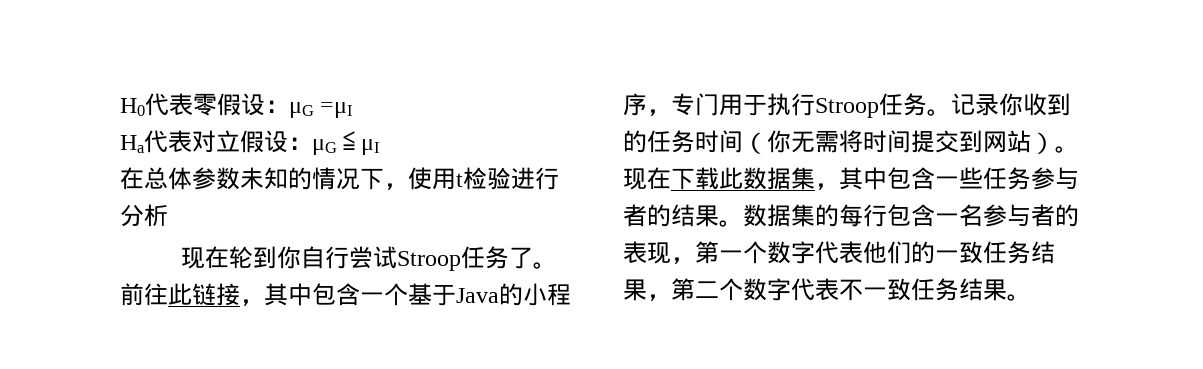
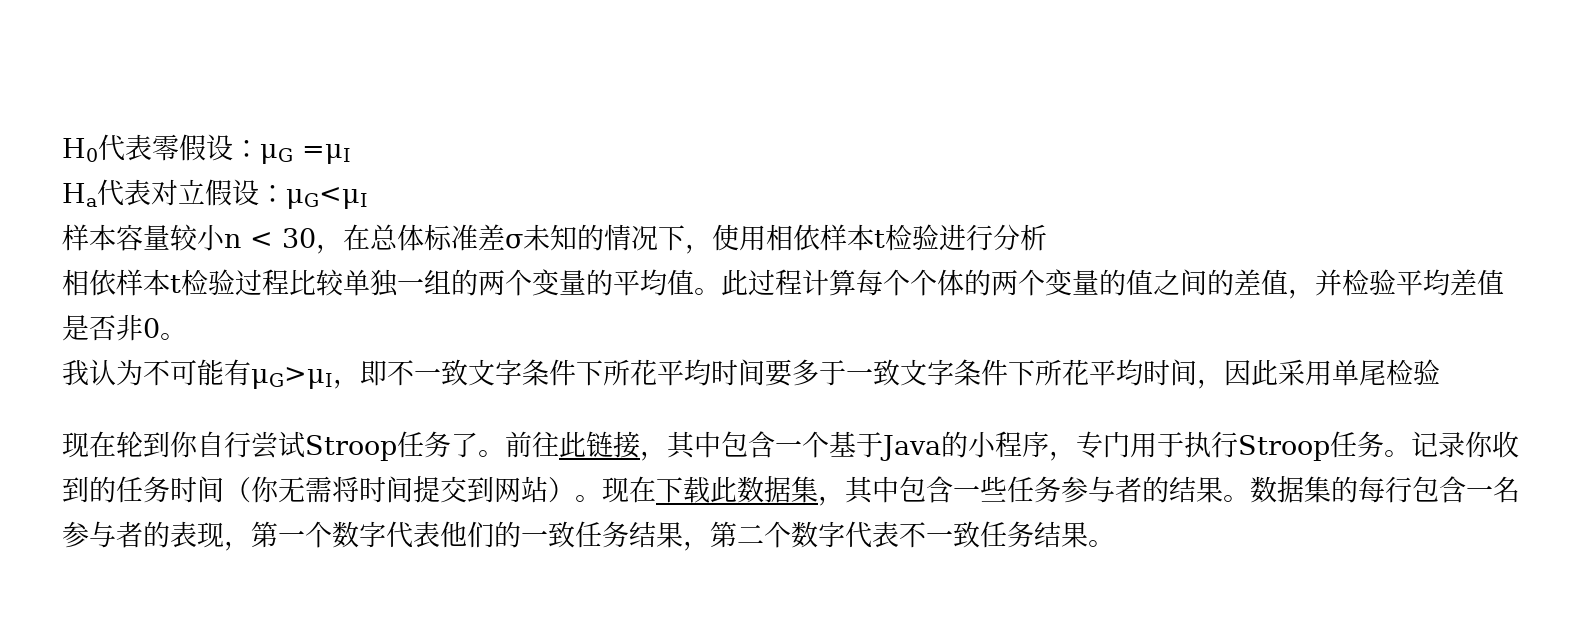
- Ha代表对立假设：μG≦μI
- 在总体参数未知的情况下，使用t检验进行分析
+ Ha代表对立假设：μG<μI
+ 样本容量较小n < 30，在总体标准差σ未知的情况下，使用相依样本t检验进行分析
+ 相依样本t检验过程比较单独一组的两个变量的平均值。此过程计算每个个体的两个变量的值之间的差值，并检验平均差值是否非0。
+ 我认为不可能有μG>μI，即不一致文字条件下所花平均时间要多于一致文字条件下所花平均时间，因此采用单尾检验

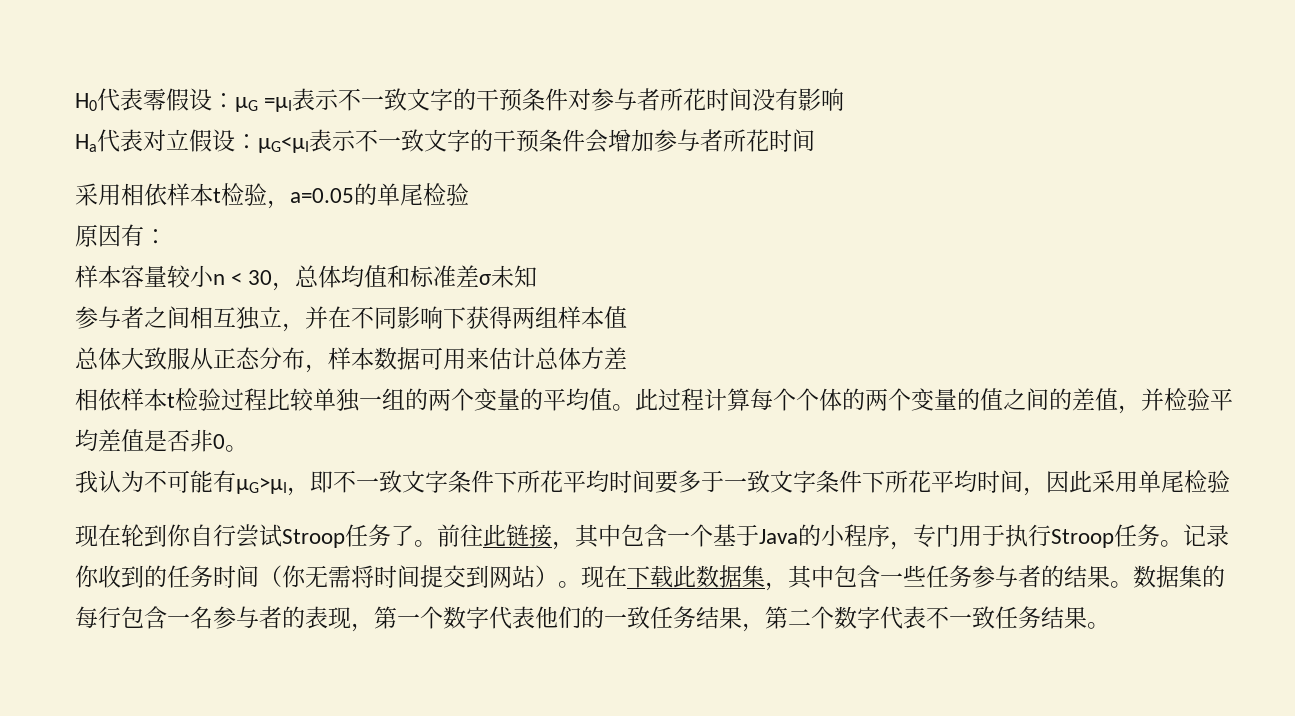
- H0代表零假设：μG =μI
+ H0代表零假设：μG =μI表示不一致文字的干预条件对参与者所花时间没有影响
- Ha代表对立假设：μG<μI
+ Ha代表对立假设：μG<μI表示不一致文字的干预条件会增加参与者所花时间
+ 采用相依样本t检验，a=0.05的单尾检验
+ 原因有：
- 样本容量较小n < 30，在总体标准差σ未知的情况下，使用相依样本t检验进行分析
+ 样本容量较小n < 30，总体均值和标准差σ未知
+ 参与者之间相互独立，并在不同影响下获得两组样本值
+ 总体大致服从正态分布，样本数据可用来估计总体方差

